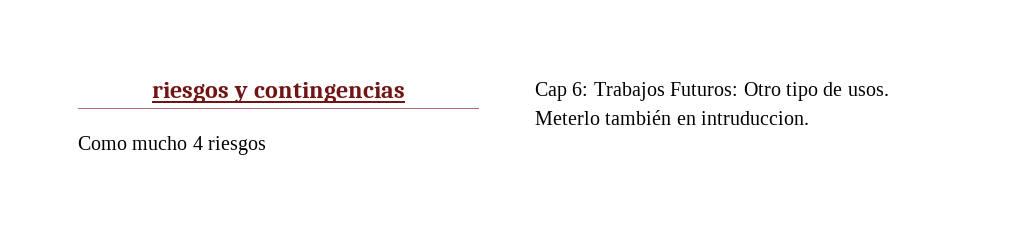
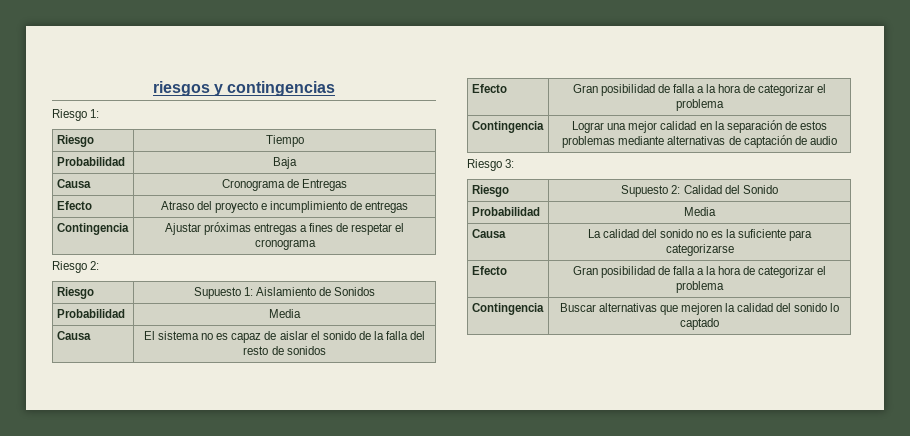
- Como mucho 4 riesgos
- Cap 6: Trabajos Futuros: Otro tipo de usos. Meterlo también en intruduccion.
+ Riesgo 1:
+ Riesgo | Tiempo
+ Probabilidad | Baja
+ Causa | Cronograma de Entregas
+ Efecto | Atraso del proyecto e incumplimiento de entregas
+ Contingencia | Ajustar próximas entregas a fines de respetar el cronograma
+ Riesgo 2:
+ Riesgo | Supuesto 1: Aislamiento de Sonidos
+ Probabilidad | Media
+ Causa | El sistema no es capaz de aislar el sonido de la falla del resto de sonidos
+ Efecto | Gran posibilidad de falla a la hora de categorizar el problema
+ Contingencia | Lograr una mejor calidad en la separación de estos problemas mediante alternativas de captación de audio
+ Riesgo 3:
+ Riesgo | Supuesto 2: Calidad del Sonido
+ Probabilidad | Media
+ Causa | La calidad del sonido no es la suficiente para categorizarse
+ Efecto | Gran posibilidad de falla a la hora de categorizar el problema
+ Contingencia | Buscar alternativas que mejoren la calidad del sonido lo captado

